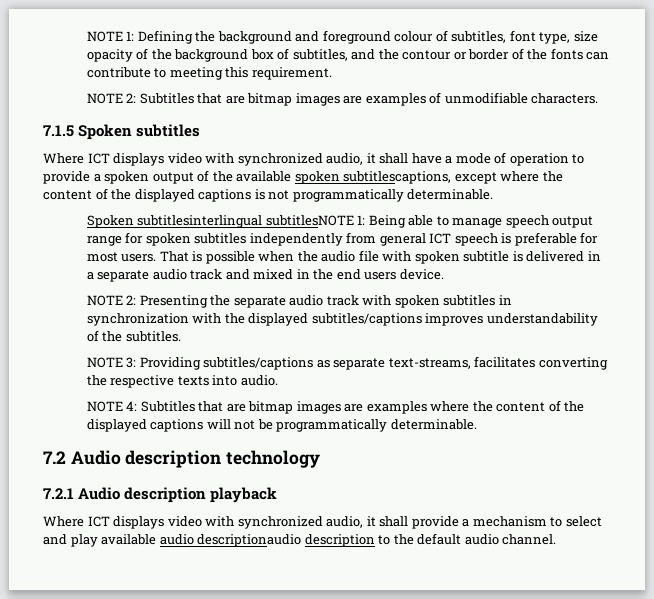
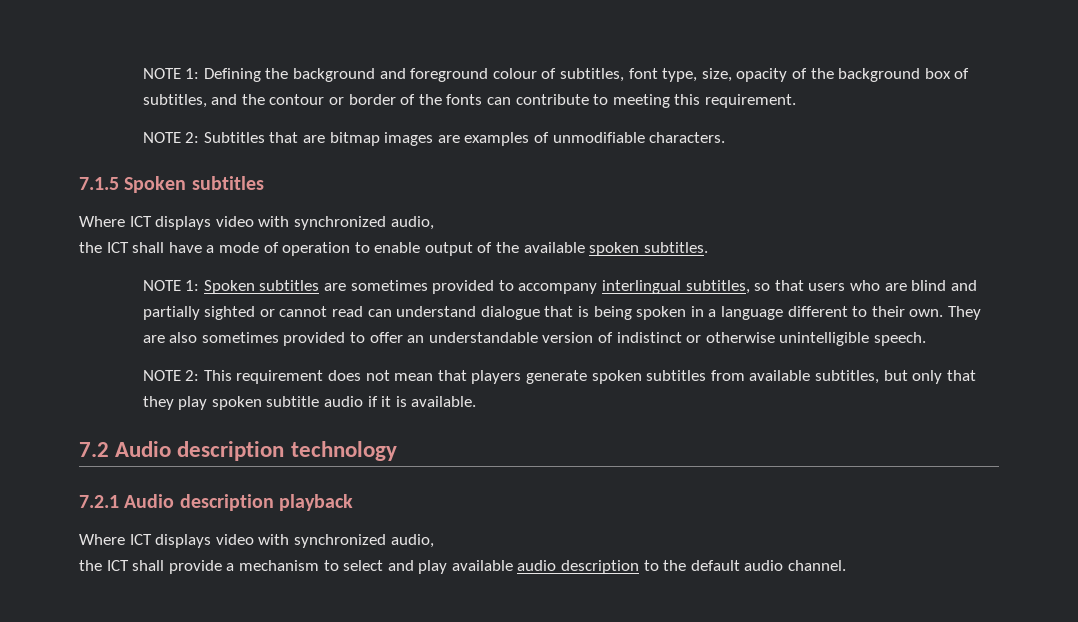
- NOTE 1: Defining the background and foreground colour of subtitles, font type, size opacity of the background box of subtitles, and the contour or border of the fonts can contribute to meeting this requirement.
+ NOTE 1: Defining the background and foreground colour of subtitles, font type, size, opacity of the background box of subtitles, and the contour or border of the fonts can contribute to meeting this requirement.
  7.1.5 Spoken subtitles
- Where ICT displays video with synchronized audio, it shall have a mode of operation to provide a spoken output of the available spoken subtitlescaptions, except where the content of the displayed captions is not programmatically determinable.
- Spoken subtitlesinterlingual subtitlesNOTE 1: Being able to manage speech output range for spoken subtitles independently from general ICT speech is preferable for most users. That is possible when the audio file with spoken subtitle is delivered in a separate audio track and mixed in the end users device.
- NOTE 2: Presenting the separate audio track with spoken subtitles in synchronization with the displayed subtitles/captions improves understandability of the subtitles.
- NOTE 3: Providing subtitles/captions as separate text-streams, facilitates converting the respective texts into audio.
- NOTE 4: Subtitles that are bitmap images are examples where the content of the displayed captions will not be programmatically determinable.
+ Where ICT displays video with synchronized audio,
+ the ICT shall have a mode of operation to enable output of the available spoken subtitles.
+ NOTE 1: Spoken subtitles are sometimes provided to accompany interlingual subtitles, so that users who are blind and partially sighted or cannot read can understand dialogue that is being spoken in a language different to their own. They are also sometimes provided to offer an understandable version of indistinct or otherwise unintelligible speech.
+ NOTE 2: This requirement does not mean that players generate spoken subtitles from available subtitles, but only that they play spoken subtitle audio if it is available.
  7.2.1 Audio description playback
- Where ICT displays video with synchronized audio, it shall provide a mechanism to select and play available audio descriptionaudio description to the default audio channel.
+ Where ICT displays video with synchronized audio,
+ the ICT shall provide a mechanism to select and play available audio description to the default audio channel.

